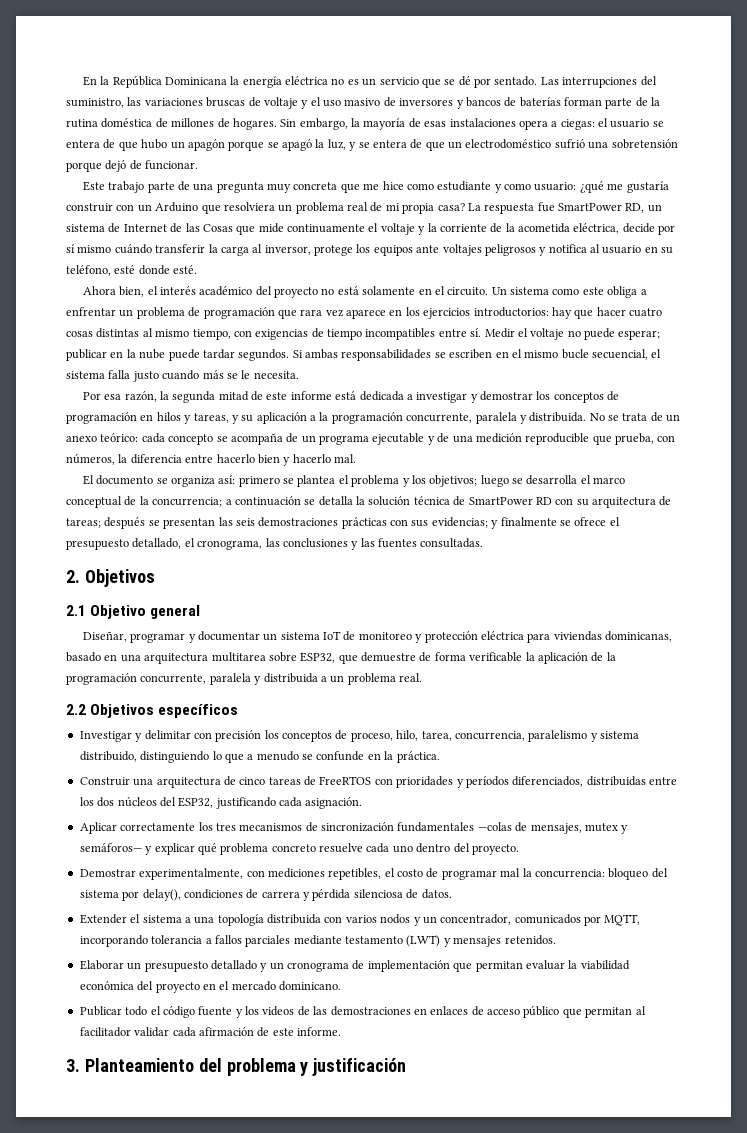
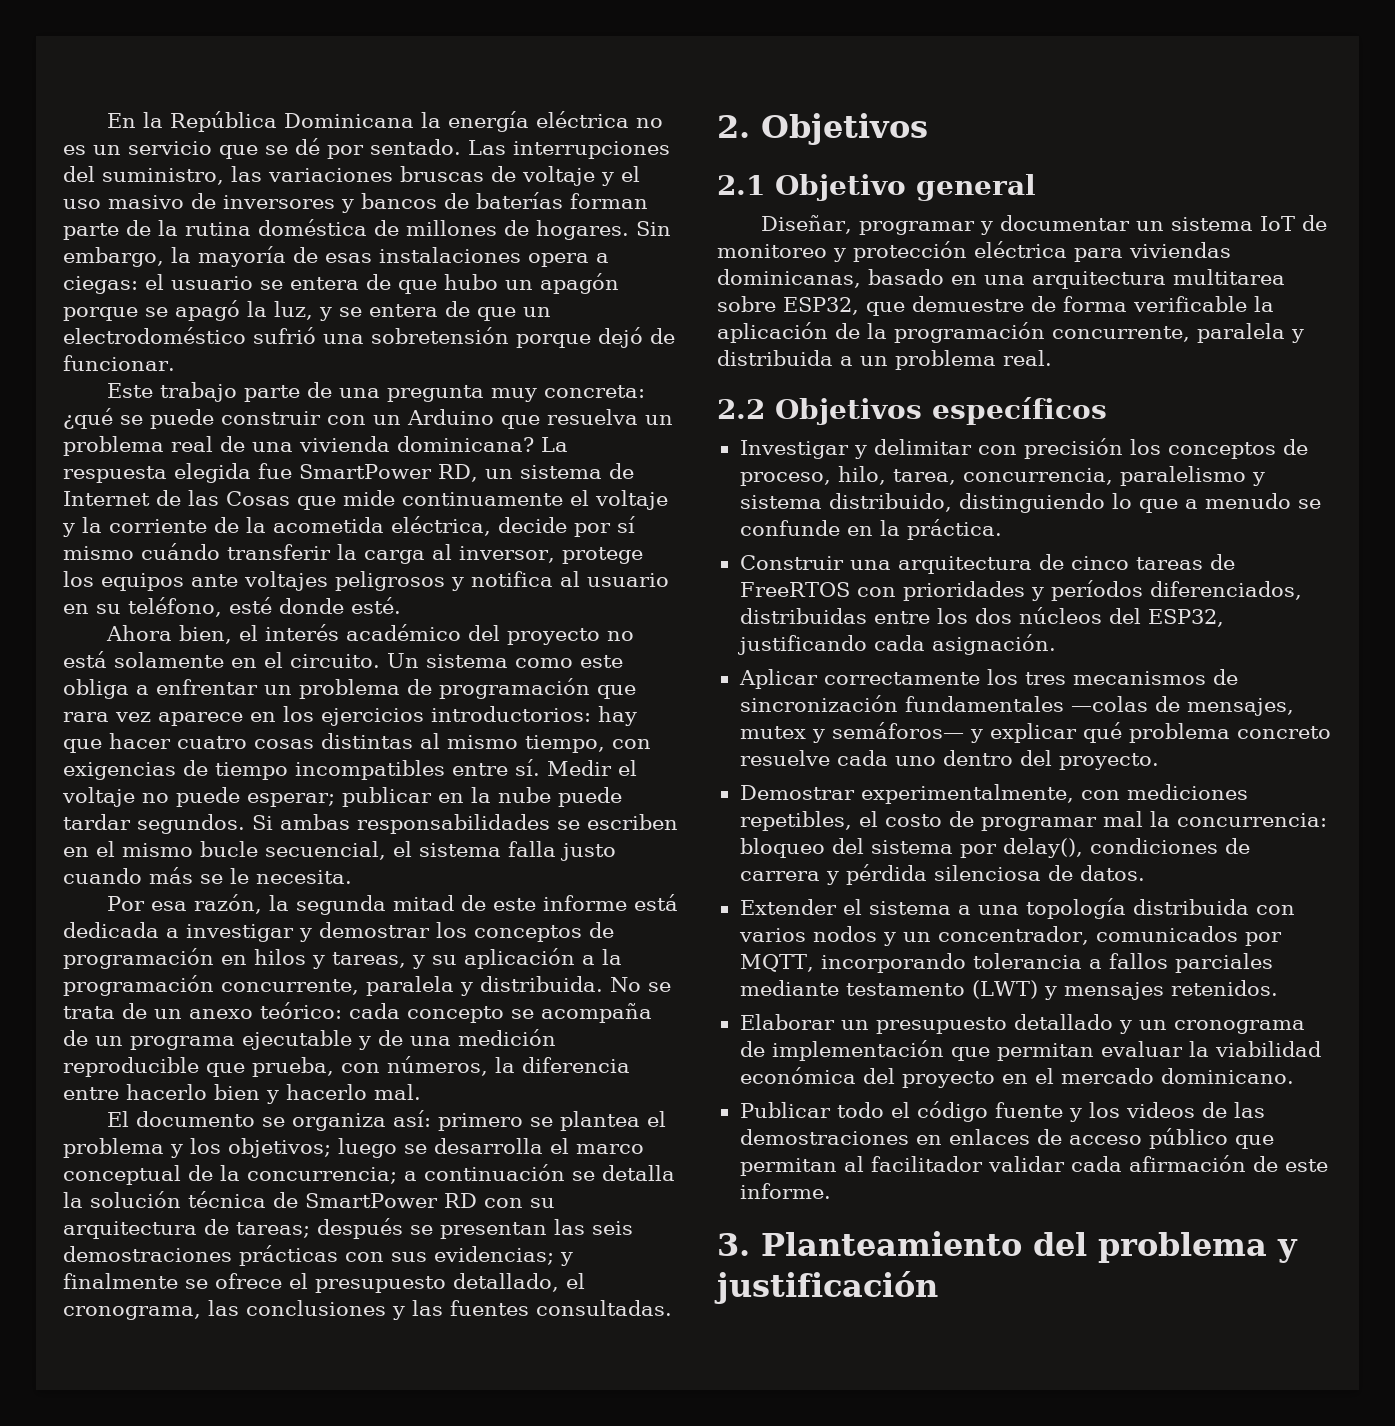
- Este trabajo parte de una pregunta muy concreta que me hice como estudiante y como usuario: ¿qué me gustaría construir con un Arduino que resolviera un problema real de mi propia casa?
+ Este trabajo parte de una pregunta muy concreta: ¿qué se puede construir con un Arduino que resuelva un problema real de una vivienda dominicana?
- La respuesta fue SmartPower RD, un sistema de Internet de las Cosas que mide continuamente el voltaje y la corriente de la acometida eléctrica, decide por sí mismo cuándo transferir la carga al inversor, protege los equipos ante voltajes peligrosos y notifica al usuario en su teléfono, esté donde esté.
+ La respuesta elegida fue SmartPower RD, un sistema de Internet de las Cosas que mide continuamente el voltaje y la corriente de la acometida eléctrica, decide por sí mismo cuándo transferir la carga al inversor, protege los equipos ante voltajes peligrosos y notifica al usuario en su teléfono, esté donde esté.

